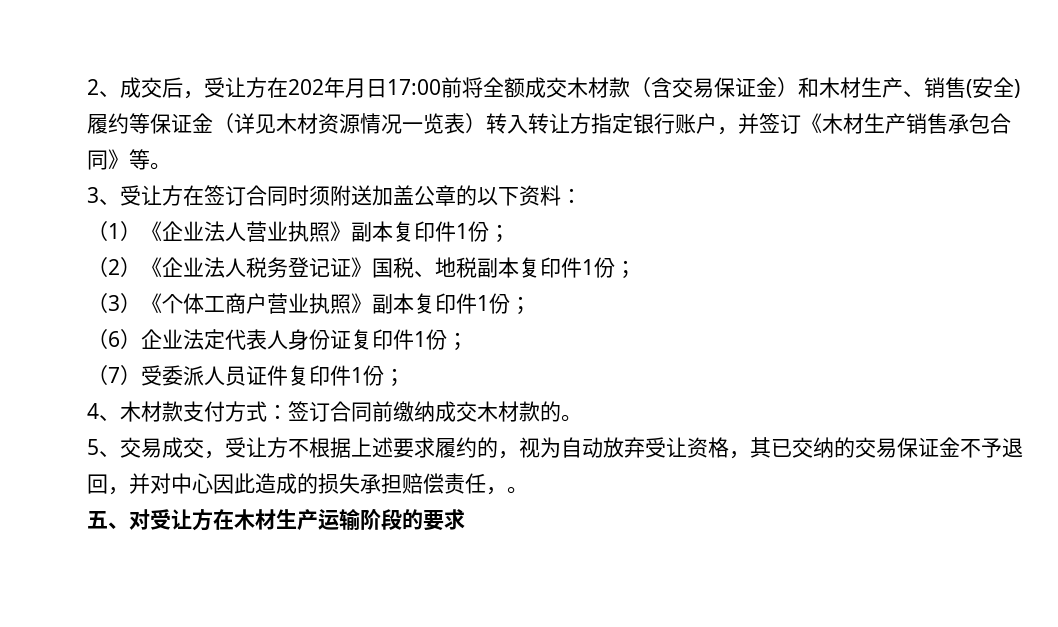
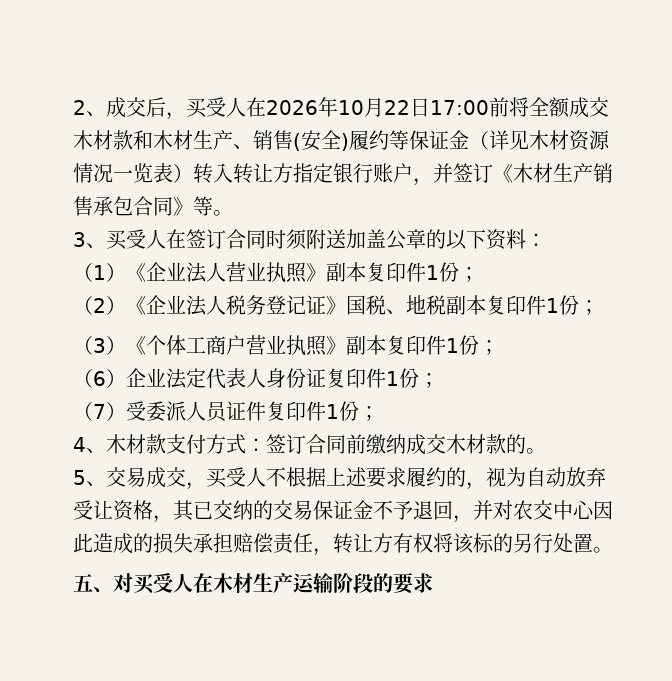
- 2、成交后，受让方在202年月日17:00前将全额成交木材款（含交易保证金）和木材生产、销售(安全)履约等保证金（详见木材资源情况一览表）转入转让方指定银行账户，并签订《木材生产销售承包合同》等。
+ 2、成交后，买受人在2026年10月22日17:00前将全额成交木材款和木材生产、销售(安全)履约等保证金（详见木材资源情况一览表）转入转让方指定银行账户，并签订《木材生产销售承包合同》等。
- 3、受让方在签订合同时须附送加盖公章的以下资料：
+ 3、买受人在签订合同时须附送加盖公章的以下资料：
- 5、交易成交，受让方不根据上述要求履约的，视为自动放弃受让资格，其已交纳的交易保证金不予退回，并对中心因此造成的损失承担赔偿责任，。
+ 5、交易成交，买受人不根据上述要求履约的，视为自动放弃受让资格，其已交纳的交易保证金不予退回，并对农交中心因此造成的损失承担赔偿责任，转让方有权将该标的另行处置。
- 五、对受让方在木材生产运输阶段的要求
+ 五、对买受人在木材生产运输阶段的要求

